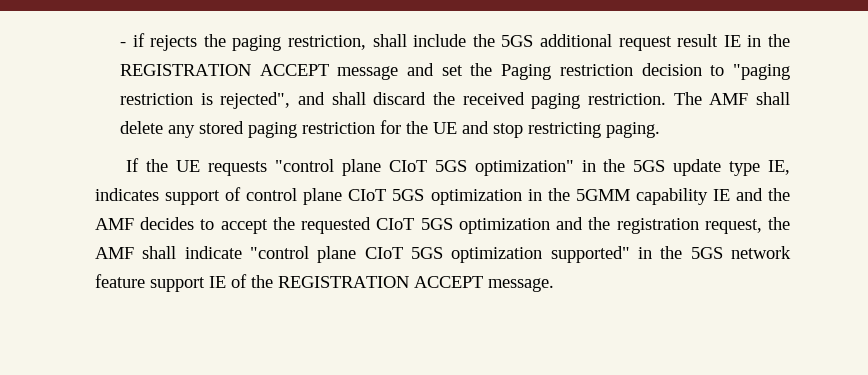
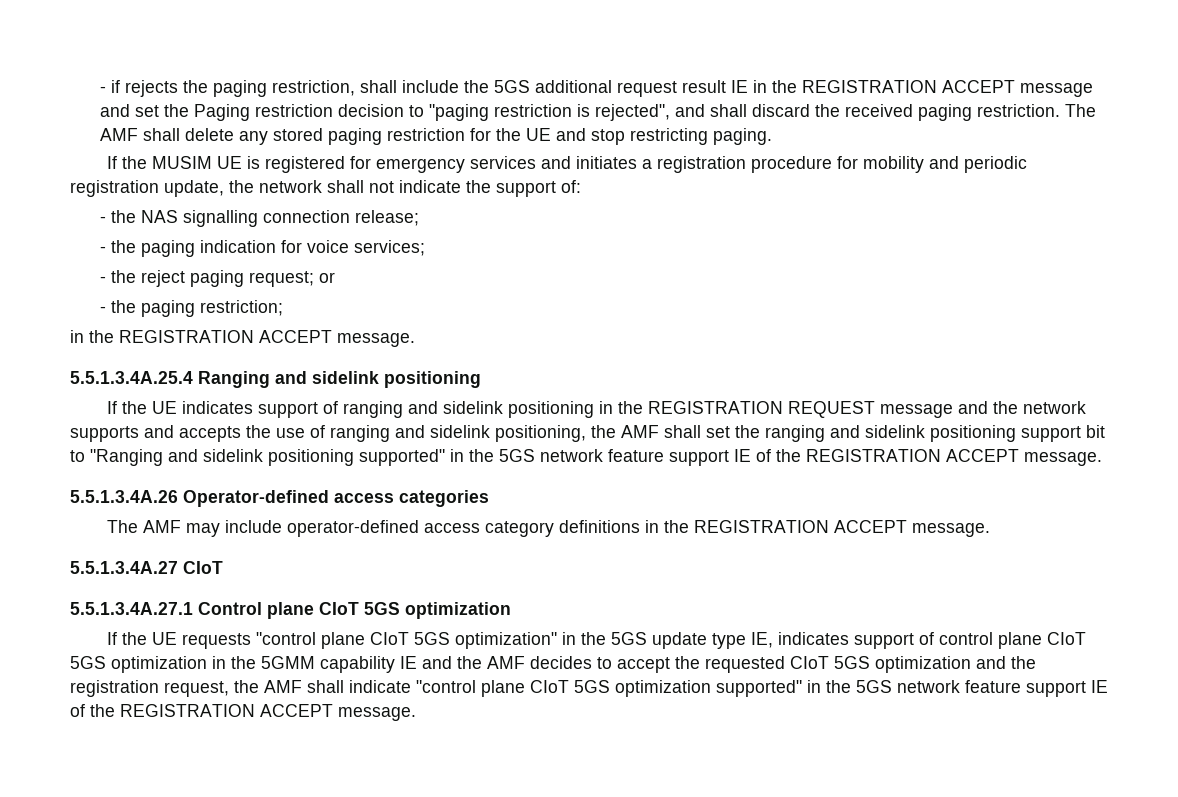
+ If the MUSIM UE is registered for emergency services and initiates a registration procedure for mobility and periodic registration update, the network shall not indicate the support of:
+ - the NAS signalling connection release;
+ - the paging indication for voice services;
+ - the reject paging request; or
+ - the paging restriction;
+ in the REGISTRATION ACCEPT message.
+ 5.5.1.3.4A.25.4 Ranging and sidelink positioning
+ If the UE indicates support of ranging and sidelink positioning in the REGISTRATION REQUEST message and the network supports and accepts the use of ranging and sidelink positioning, the AMF shall set the ranging and sidelink positioning support bit to "Ranging and sidelink positioning supported" in the 5GS network feature support IE of the REGISTRATION ACCEPT message.
+ 5.5.1.3.4A.26 Operator-defined access categories
+ The AMF may include operator-defined access category definitions in the REGISTRATION ACCEPT message.
+ 5.5.1.3.4A.27 CIoT
+ 5.5.1.3.4A.27.1 Control plane CIoT 5GS optimization

